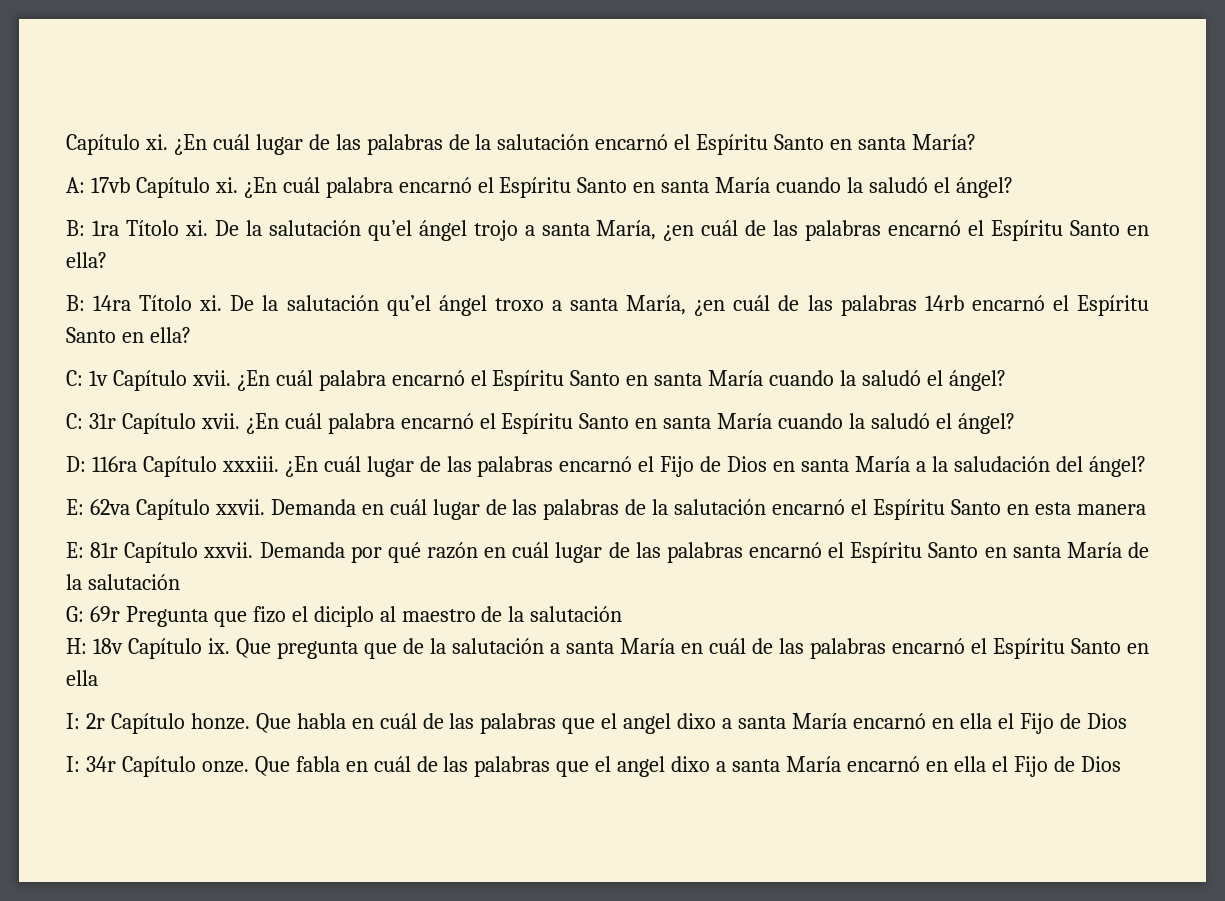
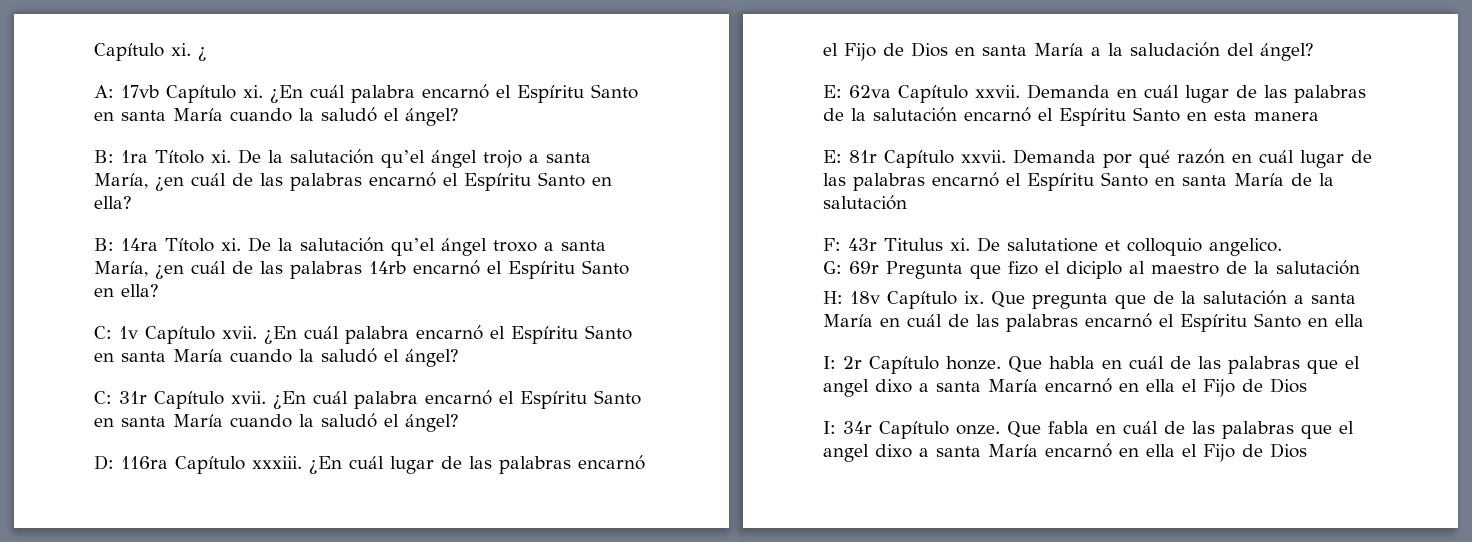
- Capítulo xi. ¿En cuál lugar de las palabras de la salutación encarnó el Espíritu Santo en santa María?
+ Capítulo xi. ¿
+ F: 43r Titulus xi. De salutatione et colloquio angelico.

